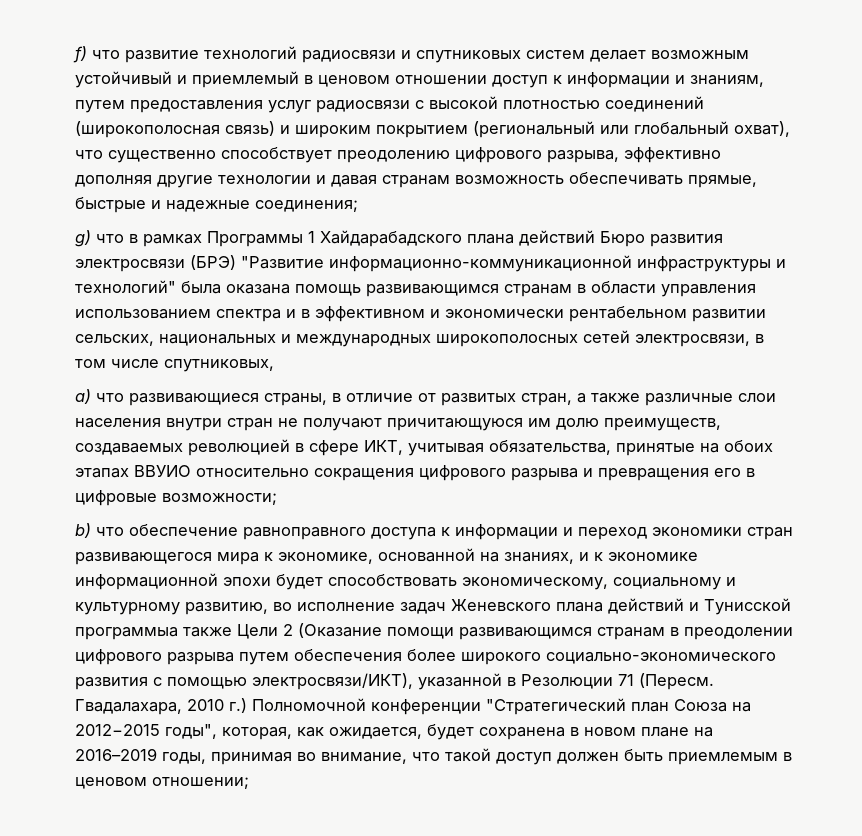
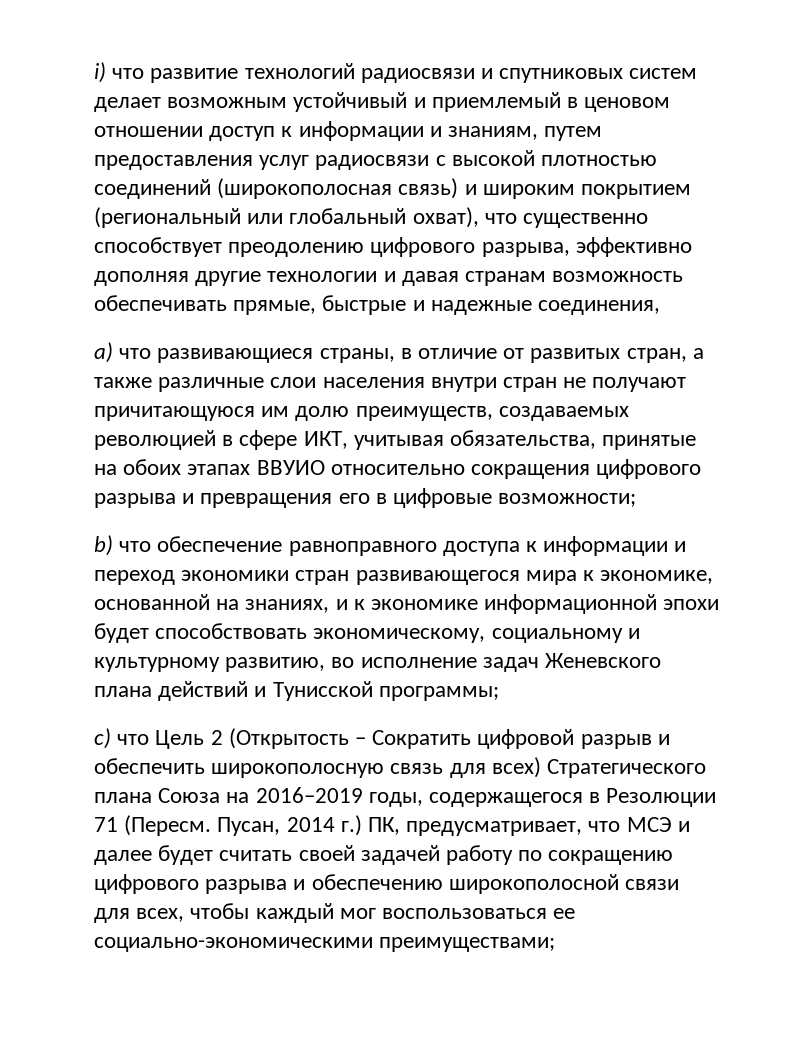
- f) что развитие технологий радиосвязи и спутниковых систем делает возможным устойчивый и приемлемый в ценовом отношении доступ к информации и знаниям, путем предоставления услуг радиосвязи с высокой плотностью соединений (широкополосная связь) и широким покрытием (региональный или глобальный охват), что существенно способствует преодолению цифрового разрыва, эффективно дополняя другие технологии и давая странам возможность обеспечивать прямые, быстрые и надежные соединения;
- g) что в рамках Программы 1 Хайдарабадского плана действий Бюро развития электросвязи (БРЭ) "Развитие информационно-коммуникационной инфраструктуры и технологий" была оказана помощь развивающимся странам в области управления использованием спектра и в эффективном и экономически рентабельном развитии сельских, национальных и международных широкополосных сетей электросвязи, в том числе спутниковых,
+ i) что развитие технологий радиосвязи и спутниковых систем делает возможным устойчивый и приемлемый в ценовом отношении доступ к информации и знаниям, путем предоставления услуг радиосвязи с высокой плотностью соединений (широкополосная связь) и широким покрытием (региональный или глобальный охват), что существенно способствует преодолению цифрового разрыва, эффективно дополняя другие технологии и давая странам возможность обеспечивать прямые, быстрые и надежные соединения,
- b) что обеспечение равноправного доступа к информации и переход экономики стран развивающегося мира к экономике, основанной на знаниях, и к экономике информационной эпохи будет способствовать экономическому, социальному и культурному развитию, во исполнение задач Женевского плана действий и Тунисской программыа также Цели 2 (Оказание помощи развивающимся странам в преодолении цифрового разрыва путем обеспечения более широкого социально-экономического развития с помощью электросвязи/ИКТ), указанной в Резолюции 71 (Пересм. Гвадалахара, 2010 г.) Полномочной конференции "Стратегический план Союза на 2012−2015 годы", которая, как ожидается, будет сохранена в новом плане на 2016–2019 годы, принимая во внимание, что такой доступ должен быть приемлемым в ценовом отношении;
+ b) что обеспечение равноправного доступа к информации и переход экономики стран развивающегося мира к экономике, основанной на знаниях, и к экономике информационной эпохи будет способствовать экономическому, социальному и культурному развитию, во исполнение задач Женевского плана действий и Тунисской программы;
+ c) что Цель 2 (Открытость – Сократить цифровой разрыв и обеспечить широкополосную связь для всех) Стратегического плана Союза на 2016–2019 годы, содержащегося в Резолюции 71 (Пересм. Пусан, 2014 г.) ПК, предусматривает, что МСЭ и далее будет считать своей задачей работу по сокращению цифрового разрыва и обеспечению широкополосной связи для всех, чтобы каждый мог воспользоваться ее социально-экономическими преимуществами;

